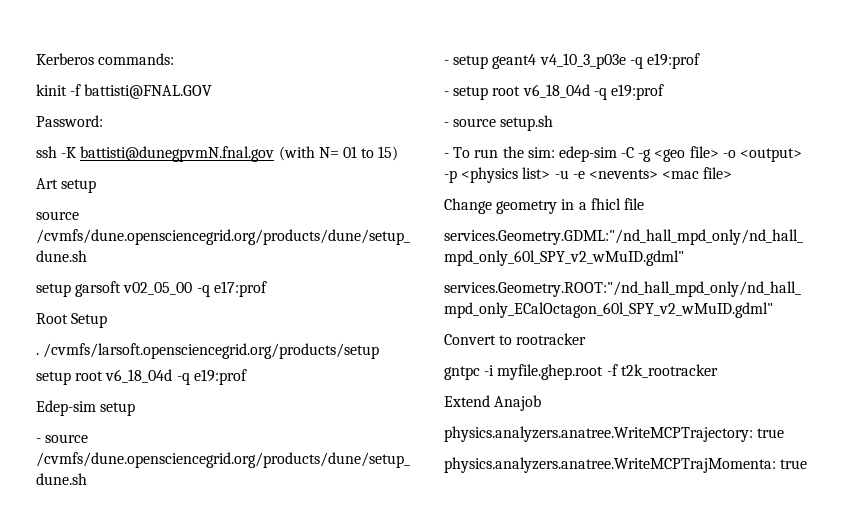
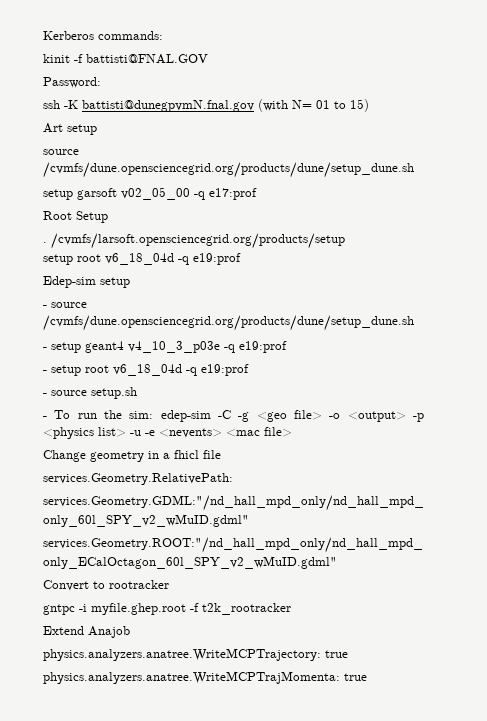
+ services.Geometry.RelativePath:

